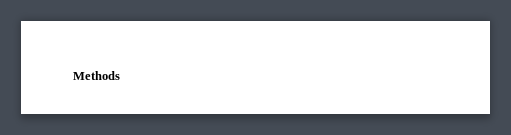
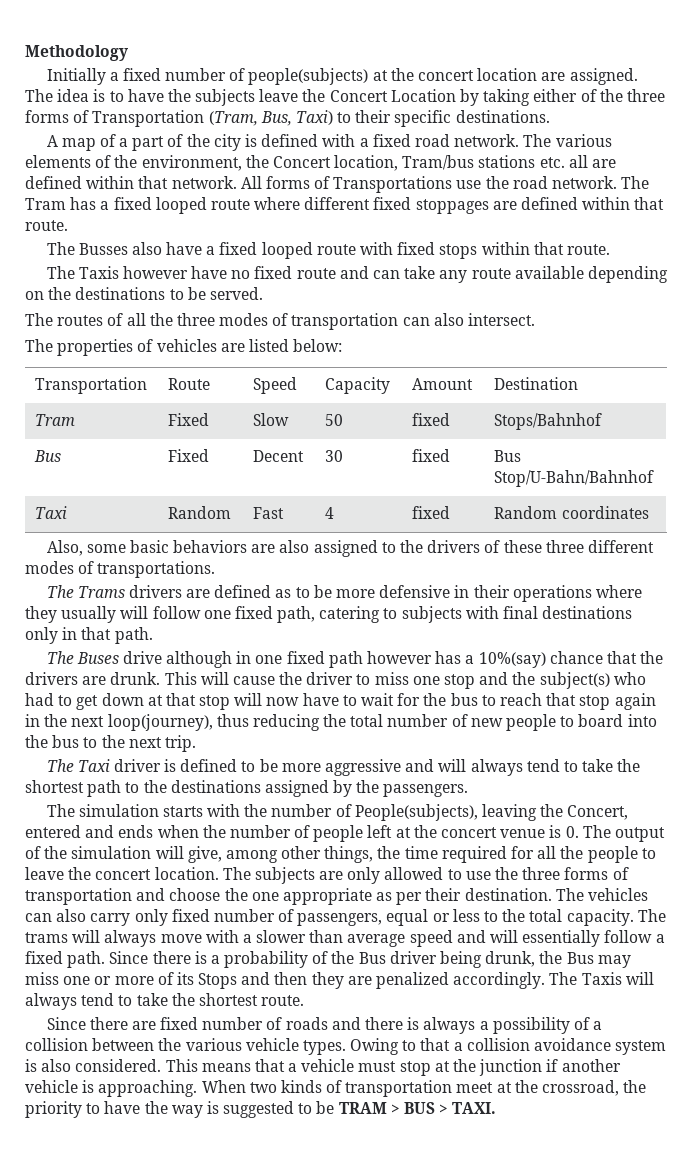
- Methods
+ Methodology
+ Initially a fixed number of people(subjects) at the concert location are assigned. The idea is to have the subjects leave the Concert Location by taking either of the three forms of Transportation (Tram, Bus, Taxi) to their specific destinations.
+ A map of a part of the city is defined with a fixed road network. The various elements of the environment, the Concert location, Tram/bus stations etc. all are defined within that network. All forms of Transportations use the road network. The Tram has a fixed looped route where different fixed stoppages are defined within that route.
+ The Busses also have a fixed looped route with fixed stops within that route.
+ The Taxis however have no fixed route and can take any route available depending on the destinations to be served.
+ The routes of all the three modes of transportation can also intersect.
+ The properties of vehicles are listed below:
+ Transportation | Route | Speed | Capacity | Amount | Destination
+ Tram | Fixed | Slow | 50 | fixed | Stops/Bahnhof
+ Bus | Fixed | Decent | 30 | fixed | Bus Stop/U-Bahn/Bahnhof
+ Taxi | Random | Fast | 4 | fixed | Random coordinates
+ Also, some basic behaviors are also assigned to the drivers of these three different modes of transportations.
+ The Trams drivers are defined as to be more defensive in their operations where they usually will follow one fixed path, catering to subjects with final destinations only in that path.
+ The Buses drive although in one fixed path however has a 10%(say) chance that the drivers are drunk. This will cause the driver to miss one stop and the subject(s) who had to get down at that stop will now have to wait for the bus to reach that stop again in the next loop(journey), thus reducing the total number of new people to board into the bus to the next trip.
+ The Taxi driver is defined to be more aggressive and will always tend to take the shortest path to the destinations assigned by the passengers.
+ The simulation starts with the number of People(subjects), leaving the Concert, entered and ends when the number of people left at the concert venue is 0. The output of the simulation will give, among other things, the time required for all the people to leave the concert location. The subjects are only allowed to use the three forms of transportation and choose the one appropriate as per their destination. The vehicles can also carry only fixed number of passengers, equal or less to the total capacity. The trams will always move with a slower than average speed and will essentially follow a fixed path. Since there is a probability of the Bus driver being drunk, the Bus may miss one or more of its Stops and then they are penalized accordingly. The Taxis will always tend to take the shortest route.
+ Since there are fixed number of roads and there is always a possibility of a collision between the various vehicle types. Owing to that a collision avoidance system is also considered. This means that a vehicle must stop at the junction if another vehicle is approaching. When two kinds of transportation meet at the crossroad, the priority to have the way is suggested to be TRAM > BUS > TAXI.

